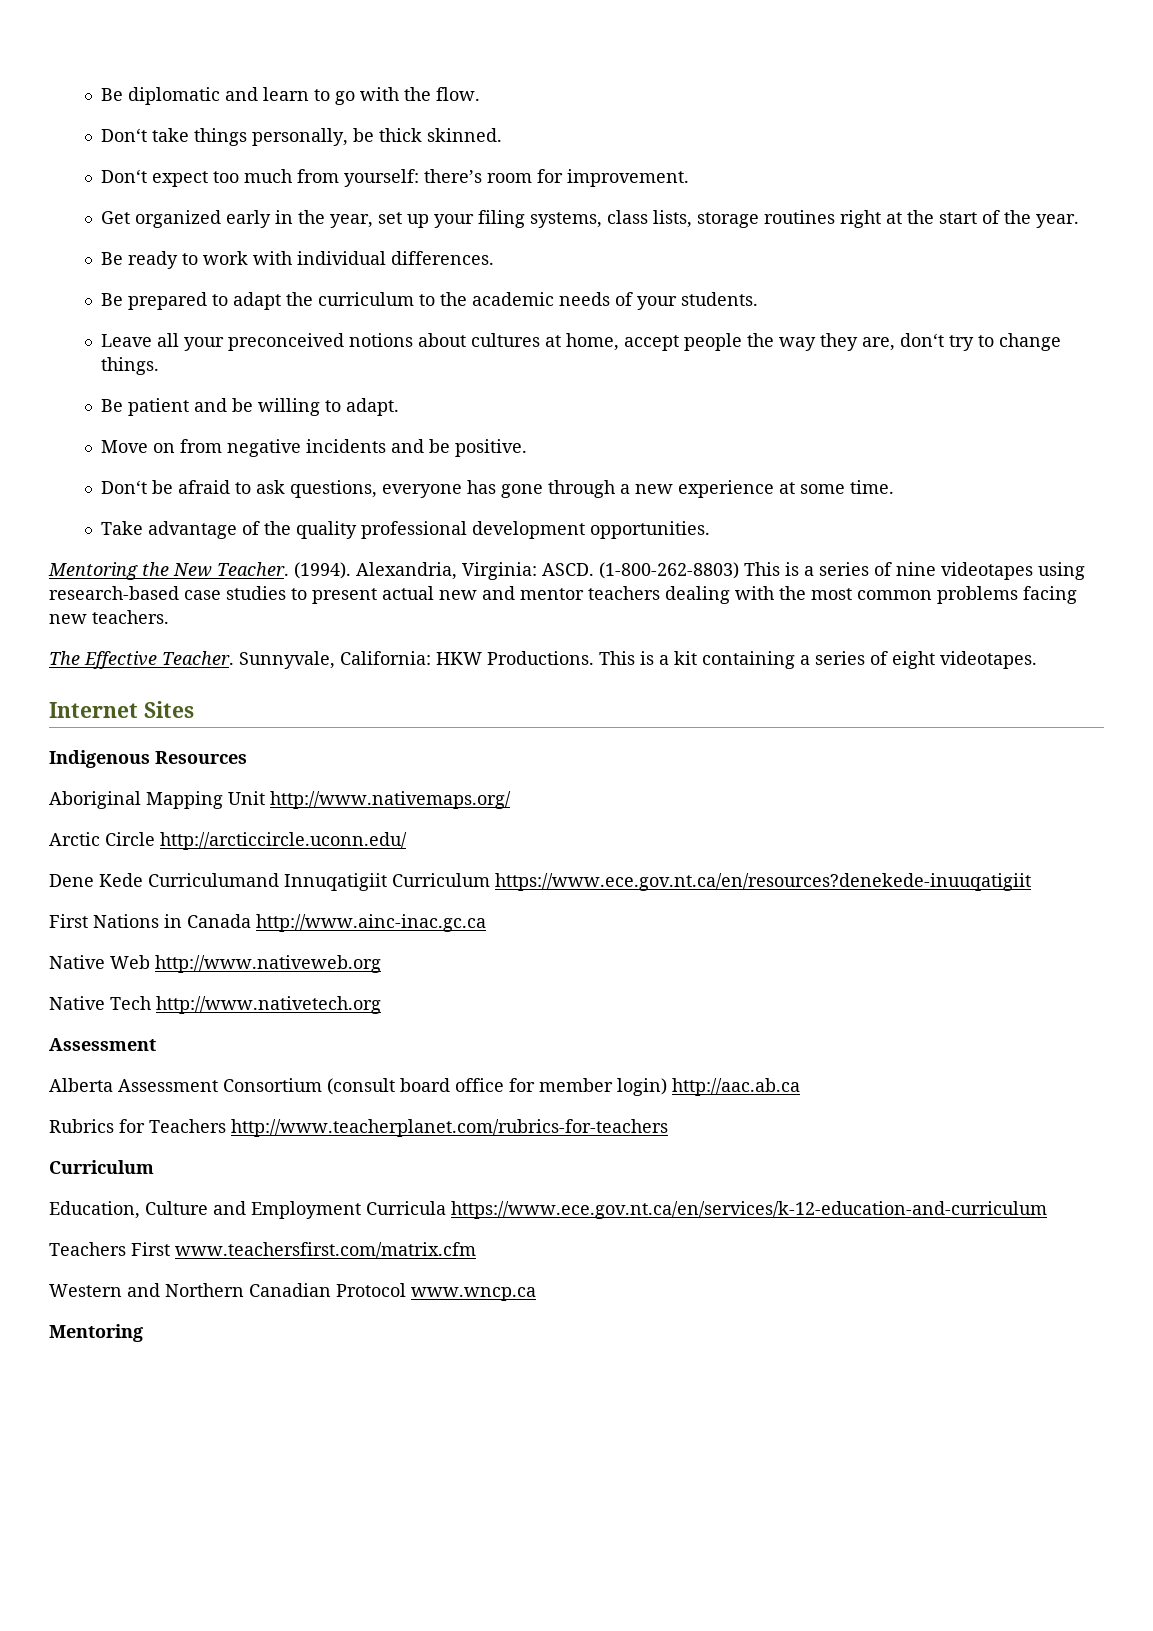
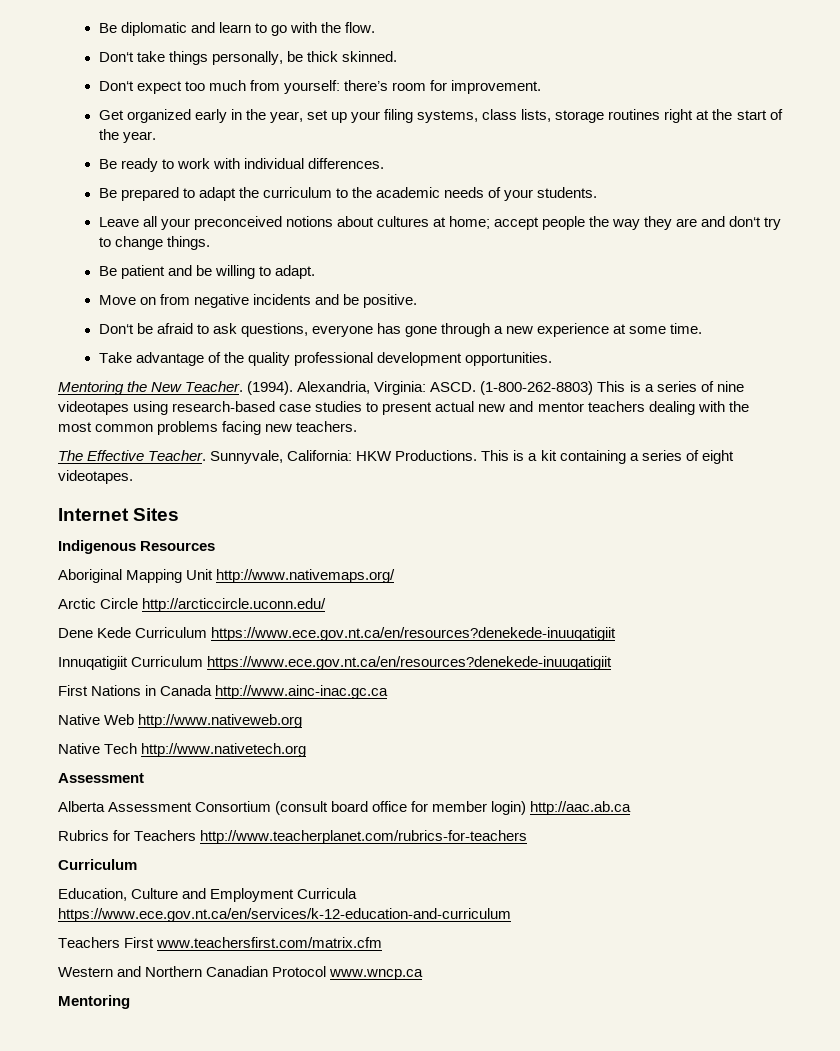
- Leave all your preconceived notions about cultures at home, accept people the way they are, don‘t try to change things.
+ Leave all your preconceived notions about cultures at home; accept people the way they are and don‘t try to change things.
- Dene Kede Curriculumand Innuqatigiit Curriculum https://www.ece.gov.nt.ca/en/resources?denekede-inuuqatigiit
+ Dene Kede Curriculum https://www.ece.gov.nt.ca/en/resources?denekede-inuuqatigiit
+ Innuqatigiit Curriculum https://www.ece.gov.nt.ca/en/resources?denekede-inuuqatigiit

